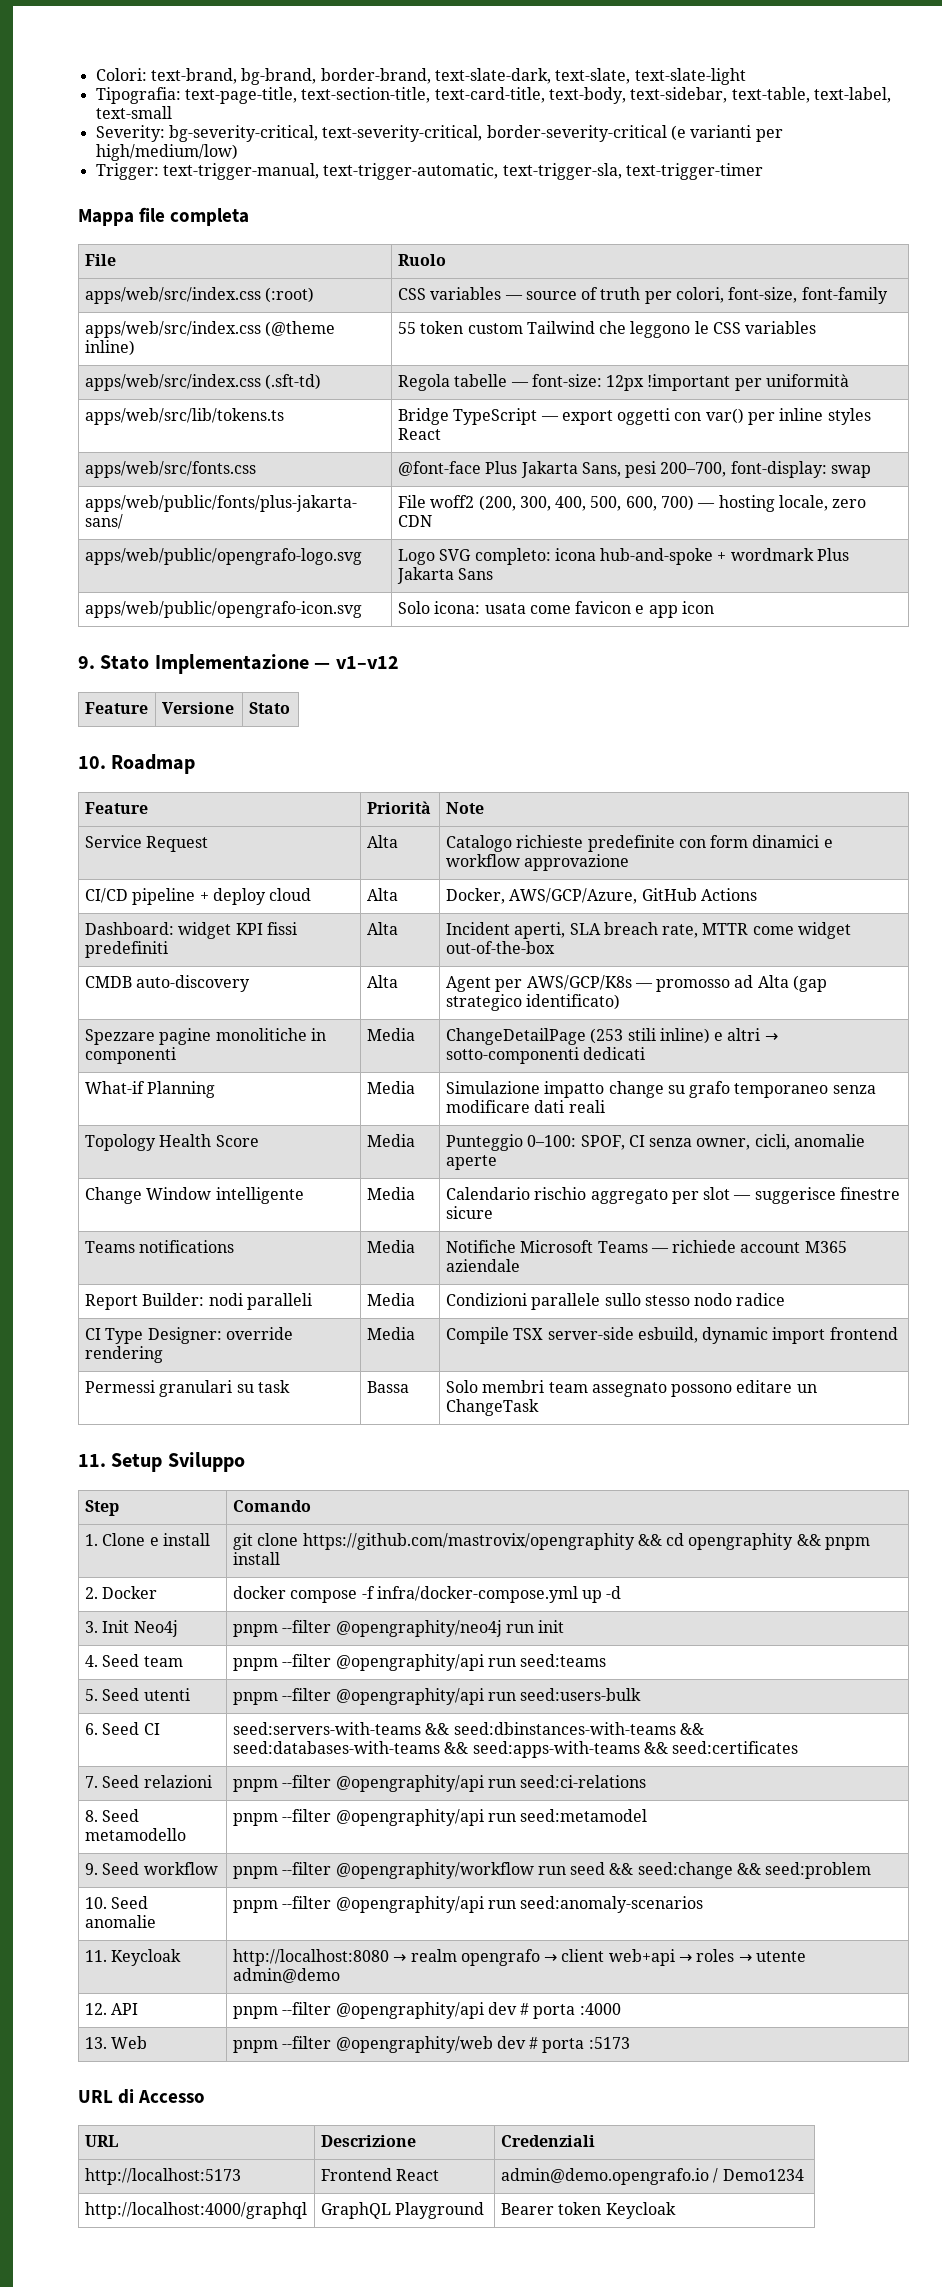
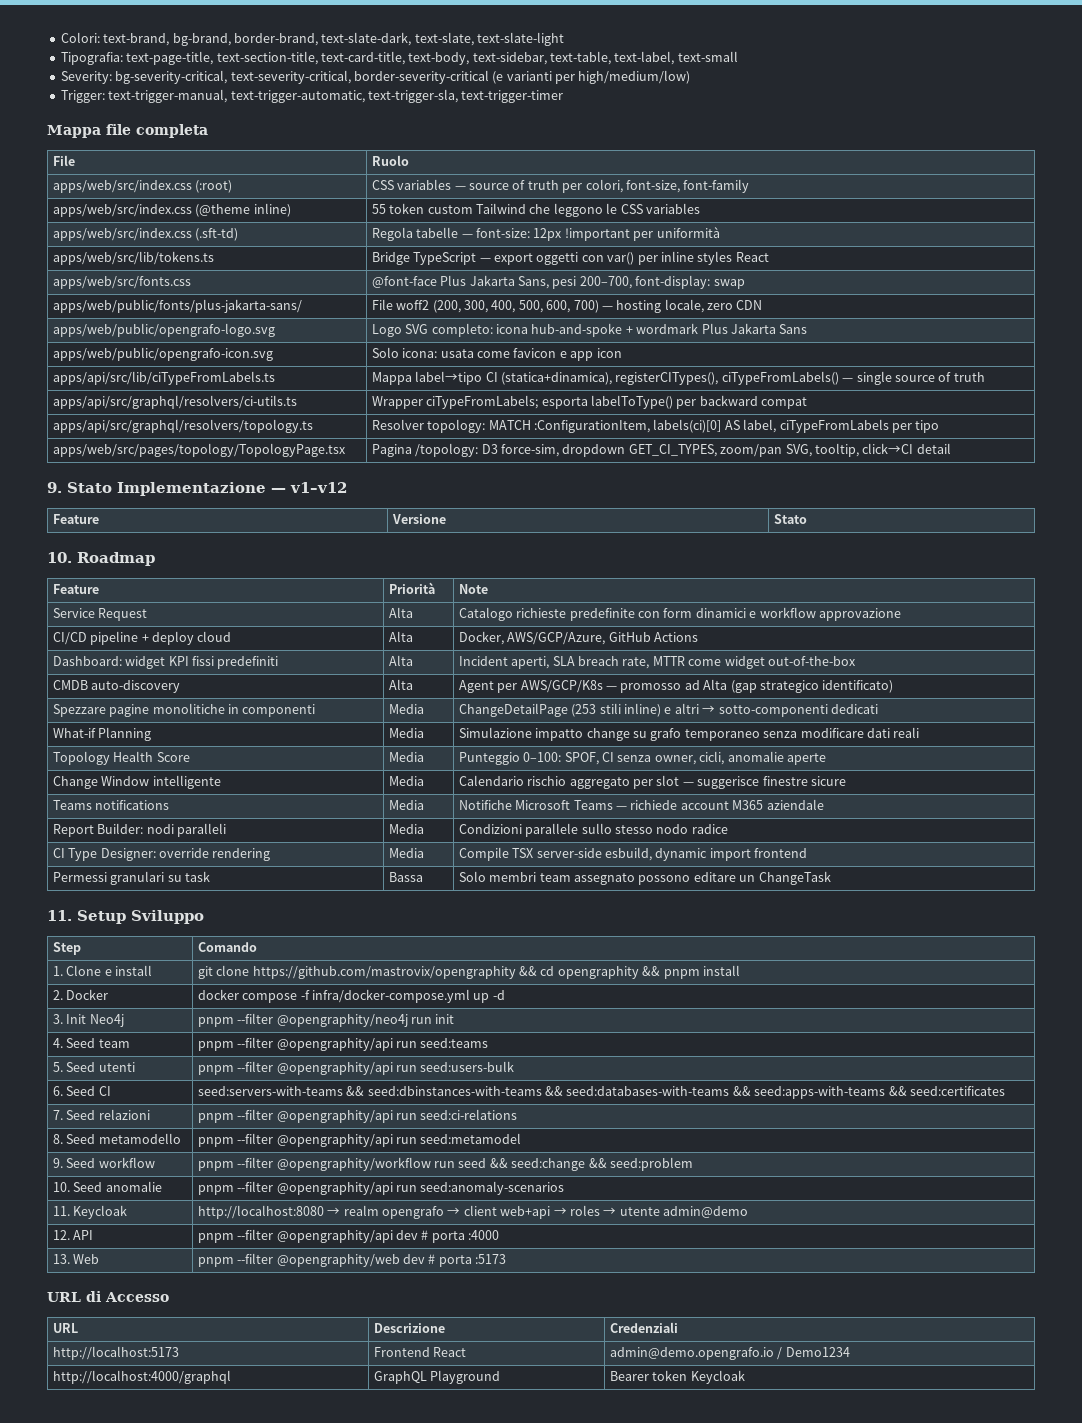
+ apps/api/src/lib/ciTypeFromLabels.ts | Mappa label→tipo CI (statica+dinamica), registerCITypes(), ciTypeFromLabels() — single source of truth
+ apps/api/src/graphql/resolvers/ci-utils.ts | Wrapper ciTypeFromLabels; esporta labelToType() per backward compat
+ apps/api/src/graphql/resolvers/topology.ts | Resolver topology: MATCH :ConfigurationItem, labels(ci)[0] AS label, ciTypeFromLabels per tipo
+ apps/web/src/pages/topology/TopologyPage.tsx | Pagina /topology: D3 force-sim, dropdown GET_CI_TYPES, zoom/pan SVG, tooltip, click→CI detail

